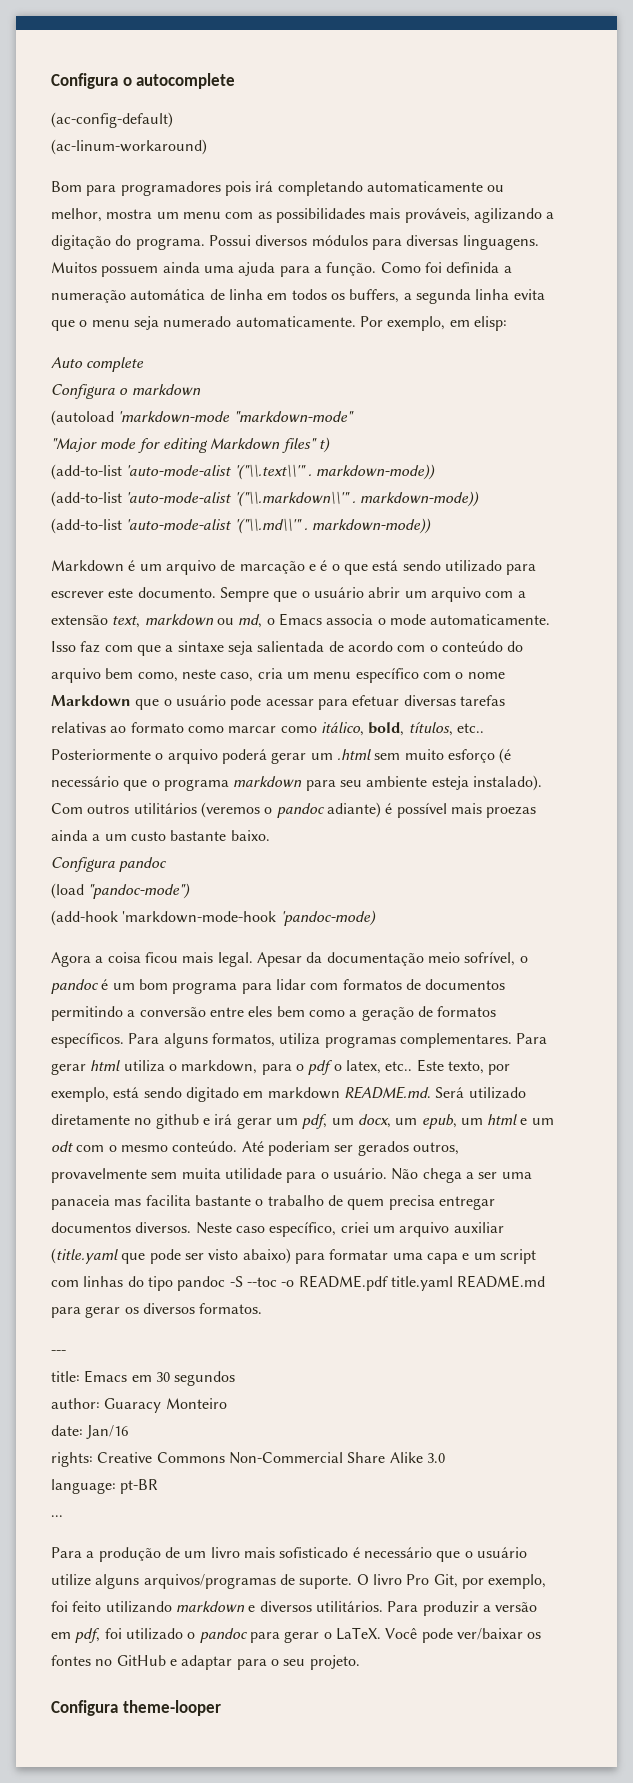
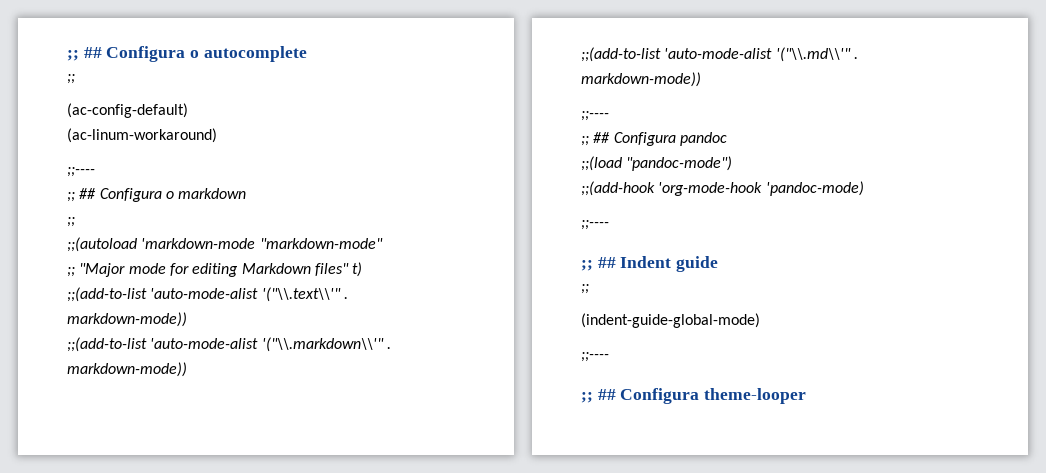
- Configura o autocomplete
+ ;; ## Configura o autocomplete
+ ;;
  (ac-linum-workaround)
- Bom para programadores pois irá completando automaticamente ou melhor, mostra um menu com as possibilidades mais prováveis, agilizando a digitação do programa. Possui diversos módulos para diversas linguagens. Muitos possuem ainda uma ajuda para a função. Como foi definida a numeração automática de linha em todos os buffers, a segunda linha evita que o menu seja numerado automaticamente. Por exemplo, em elisp:
- Auto complete
- Configura o markdown
- (autoload 'markdown-mode "markdown-mode"
+ ;;----
+ ;; ## Configura o markdown
+ ;;
+ ;;(autoload 'markdown-mode "markdown-mode"
- "Major mode for editing Markdown files" t)
+ ;; "Major mode for editing Markdown files" t)
- (add-to-list 'auto-mode-alist '("\\.text\\'" . markdown-mode))
+ ;;(add-to-list 'auto-mode-alist '("\\.text\\'" . markdown-mode))
- (add-to-list 'auto-mode-alist '("\\.markdown\\'" . markdown-mode))
+ ;;(add-to-list 'auto-mode-alist '("\\.markdown\\'" . markdown-mode))
- (add-to-list 'auto-mode-alist '("\\.md\\'" . markdown-mode))
- Markdown é um arquivo de marcação e é o que está sendo utilizado para escrever este documento. Sempre que o usuário abrir um arquivo com a extensão text, markdown ou md, o Emacs associa o mode automaticamente. Isso faz com que a sintaxe seja salientada de acordo com o conteúdo do arquivo bem como, neste caso, cria um menu específico com o nome Markdown que o usuário pode acessar para efetuar diversas tarefas relativas ao formato como marcar como itálico, bold, títulos, etc.. Posteriormente o arquivo poderá gerar um .html sem muito esforço (é necessário que o programa markdown para seu ambiente esteja instalado). Com outros utilitários (veremos o pandoc adiante) é possível mais proezas ainda a um custo bastante baixo.
- Configura pandoc
+ ;;(add-to-list 'auto-mode-alist '("\\.md\\'" . markdown-mode))
+ ;;----
+ ;; ## Configura pandoc
- (load "pandoc-mode")
+ ;;(load "pandoc-mode")
- (add-hook 'markdown-mode-hook 'pandoc-mode)
- Agora a coisa ficou mais legal. Apesar da documentação meio sofrível, o pandoc é um bom programa para lidar com formatos de documentos permitindo a conversão entre eles bem como a geração de formatos específicos. Para alguns formatos, utiliza programas complementares. Para gerar html utiliza o markdown, para o pdf o latex, etc.. Este texto, por exemplo, está sendo digitado em markdown README.md. Será utilizado diretamente no github e irá gerar um pdf, um docx, um epub, um html e um odt com o mesmo conteúdo. Até poderiam ser gerados outros, provavelmente sem muita utilidade para o usuário. Não chega a ser uma panaceia mas facilita bastante o trabalho de quem precisa entregar documentos diversos. Neste caso específico, criei um arquivo auxiliar (title.yaml que pode ser visto abaixo) para formatar uma capa e um script com linhas do tipo pandoc -S --toc -o README.pdf title.yaml README.md para gerar os diversos formatos.
- ---
- title: Emacs em 30 segundos
- author: Guaracy Monteiro
- date: Jan/16
- rights: Creative Commons Non-Commercial Share Alike 3.0
- language: pt-BR
- ...
- Para a produção de um livro mais sofisticado é necessário que o usuário utilize alguns arquivos/programas de suporte. O livro Pro Git, por exemplo, foi feito utilizando markdown e diversos utilitários. Para produzir a versão em pdf, foi utilizado o pandoc para gerar o LaTeX. Você pode ver/baixar os fontes no GitHub e adaptar para o seu projeto.
- Configura theme-looper
+ ;;(add-hook 'org-mode-hook 'pandoc-mode)
+ ;;----
+ ;; ## Indent guide
+ ;;
+ (indent-guide-global-mode)
+ ;;----
+ ;; ## Configura theme-looper

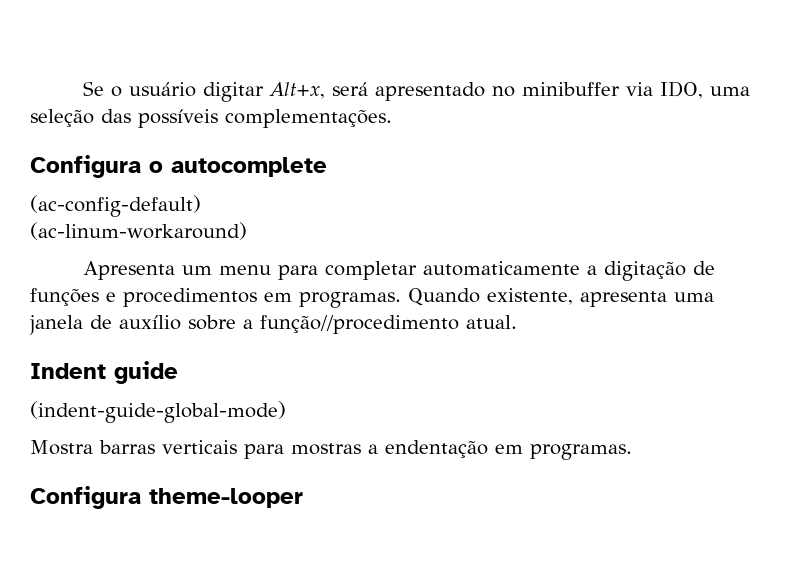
- ;; ## Configura o autocomplete
- ;;
+ Se o usuário digitar Alt+x, será apresentado no minibuffer via IDO, uma seleção das possíveis complementações.
+ Configura o autocomplete
  (ac-linum-workaround)
- ;;----
- ;; ## Configura o markdown
- ;;
- ;;(autoload 'markdown-mode "markdown-mode"
- ;; "Major mode for editing Markdown files" t)
- ;;(add-to-list 'auto-mode-alist '("\\.text\\'" . markdown-mode))
- ;;(add-to-list 'auto-mode-alist '("\\.markdown\\'" . markdown-mode))
- ;;(add-to-list 'auto-mode-alist '("\\.md\\'" . markdown-mode))
- ;;----
- ;; ## Configura pandoc
- ;;(load "pandoc-mode")
- ;;(add-hook 'org-mode-hook 'pandoc-mode)
- ;;----
- ;; ## Indent guide
- ;;
+ Apresenta um menu para completar automaticamente a digitação de funções e procedimentos em programas. Quando existente, apresenta uma janela de auxílio sobre a função//procedimento atual.
+ Indent guide
  (indent-guide-global-mode)
- ;;----
- ;; ## Configura theme-looper
+ Mostra barras verticais para mostras a endentação em programas.
+ Configura theme-looper

